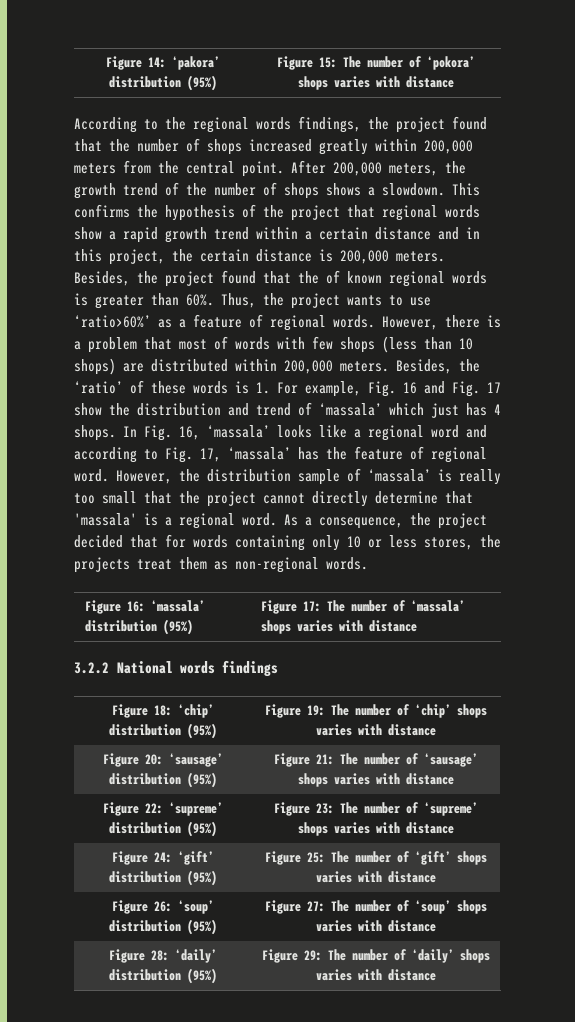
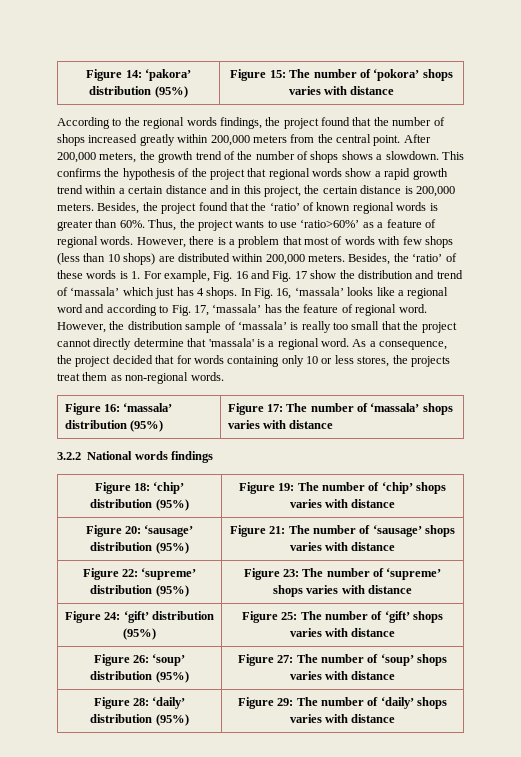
- Besides, the project found that the of known regional words is greater than 60%.
+ Besides, the project found that the ‘ratio’ of known regional words is greater than 60%.

